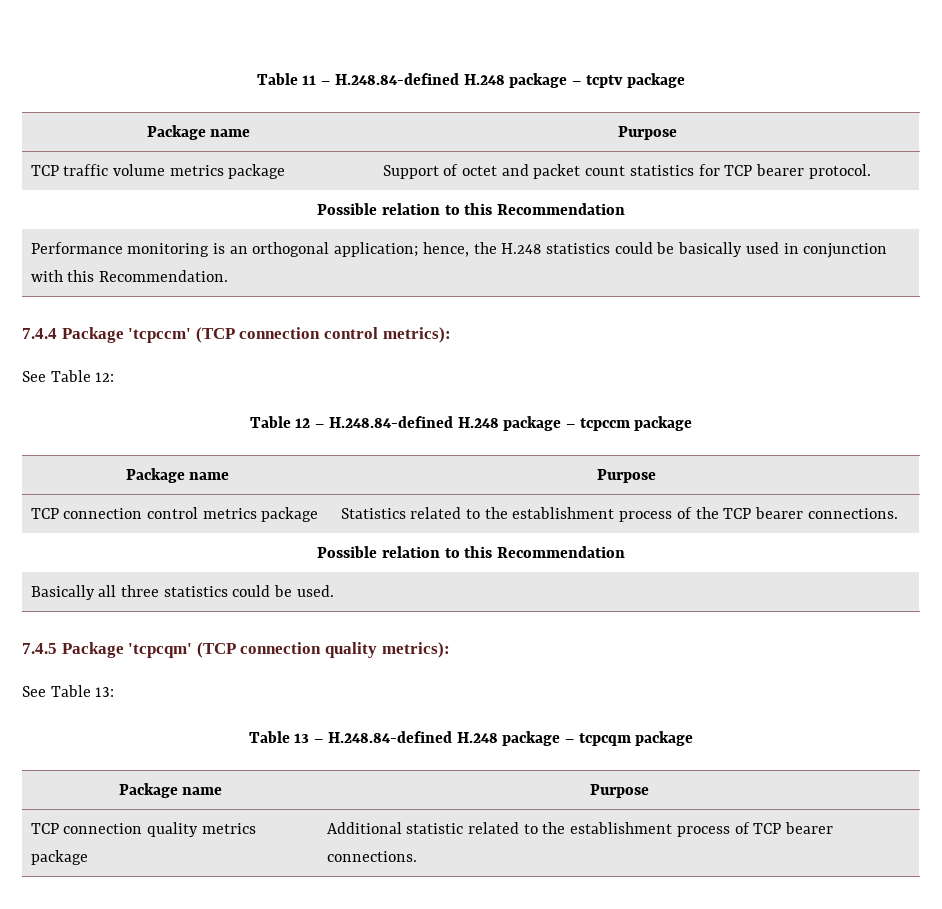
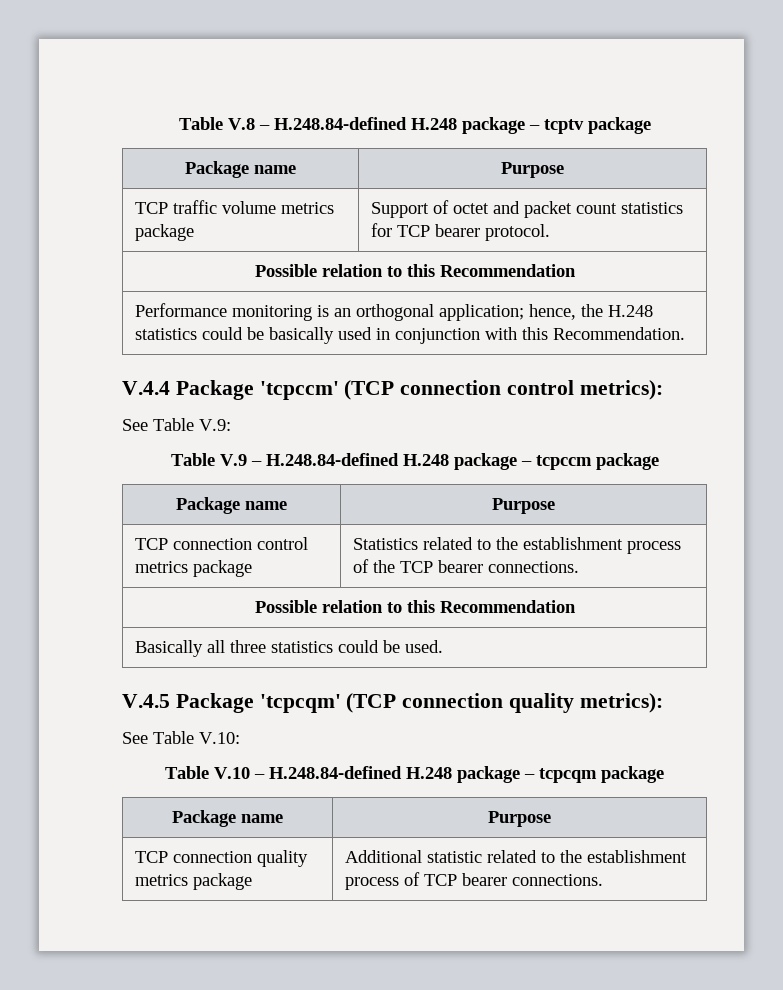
- Table 11 – H.248.84-defined H.248 package – tcptv package
+ Table V.8 – H.248.84-defined H.248 package – tcptv package
- 7.4.4 Package 'tcpccm' (TCP connection control metrics):
+ V.4.4 Package 'tcpccm' (TCP connection control metrics):
- See Table 12:
- Table 12 – H.248.84-defined H.248 package – tcpccm package
+ See Table V.9:
+ Table V.9 – H.248.84-defined H.248 package – tcpccm package
- 7.4.5 Package 'tcpcqm' (TCP connection quality metrics):
+ V.4.5 Package 'tcpcqm' (TCP connection quality metrics):
- See Table 13:
- Table 13 – H.248.84-defined H.248 package – tcpcqm package
+ See Table V.10:
+ Table V.10 – H.248.84-defined H.248 package – tcpcqm package

